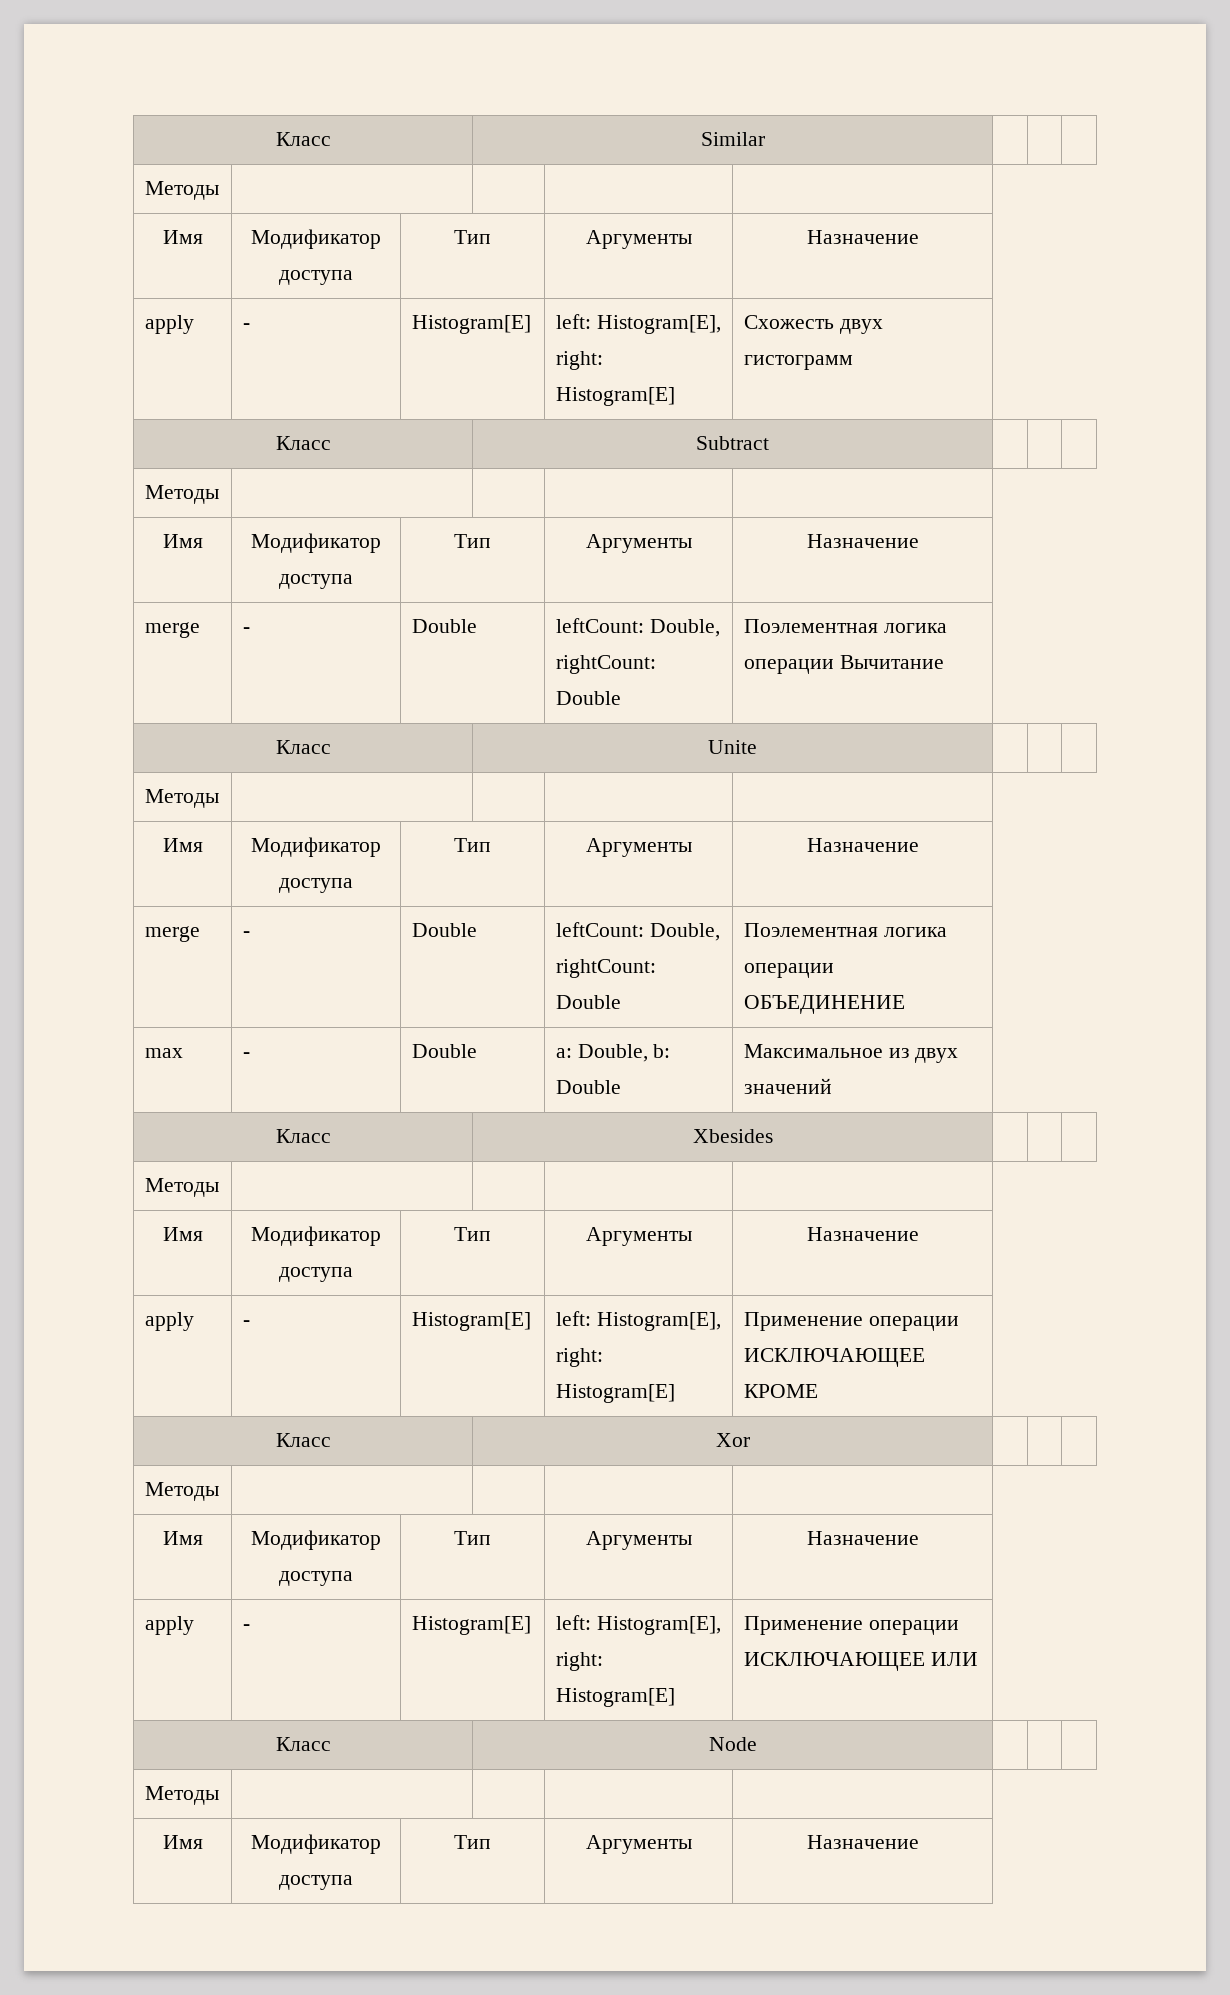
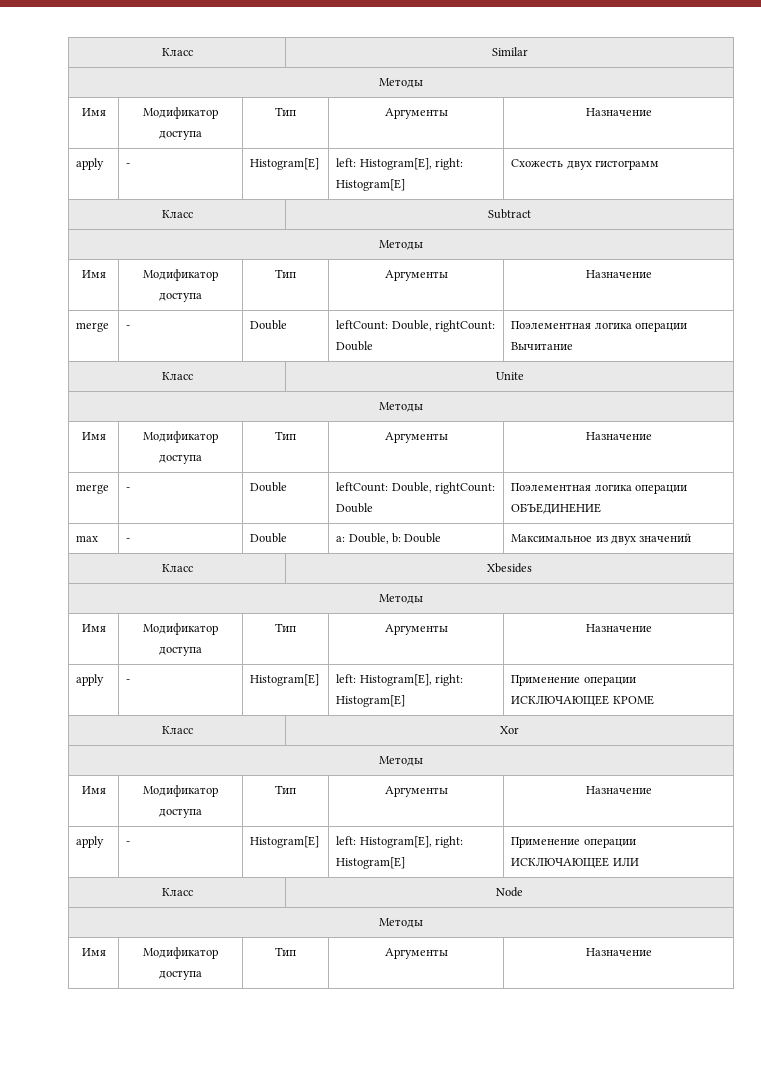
- Класс | Similar | | |
- Методы | | | |
+ Класс | Similar
+ Методы
- Класс | Subtract | | |
- Методы | | | |
+ Класс | Subtract
+ Методы
- Класс | Unite | | |
- Методы | | | |
+ Класс | Unite
+ Методы
- Класс | Xbesides | | |
- Методы | | | |
+ Класс | Xbesides
+ Методы
- Класс | Xor | | |
- Методы | | | |
+ Класс | Xor
+ Методы
- Класс | Node | | |
- Методы | | | |
+ Класс | Node
+ Методы

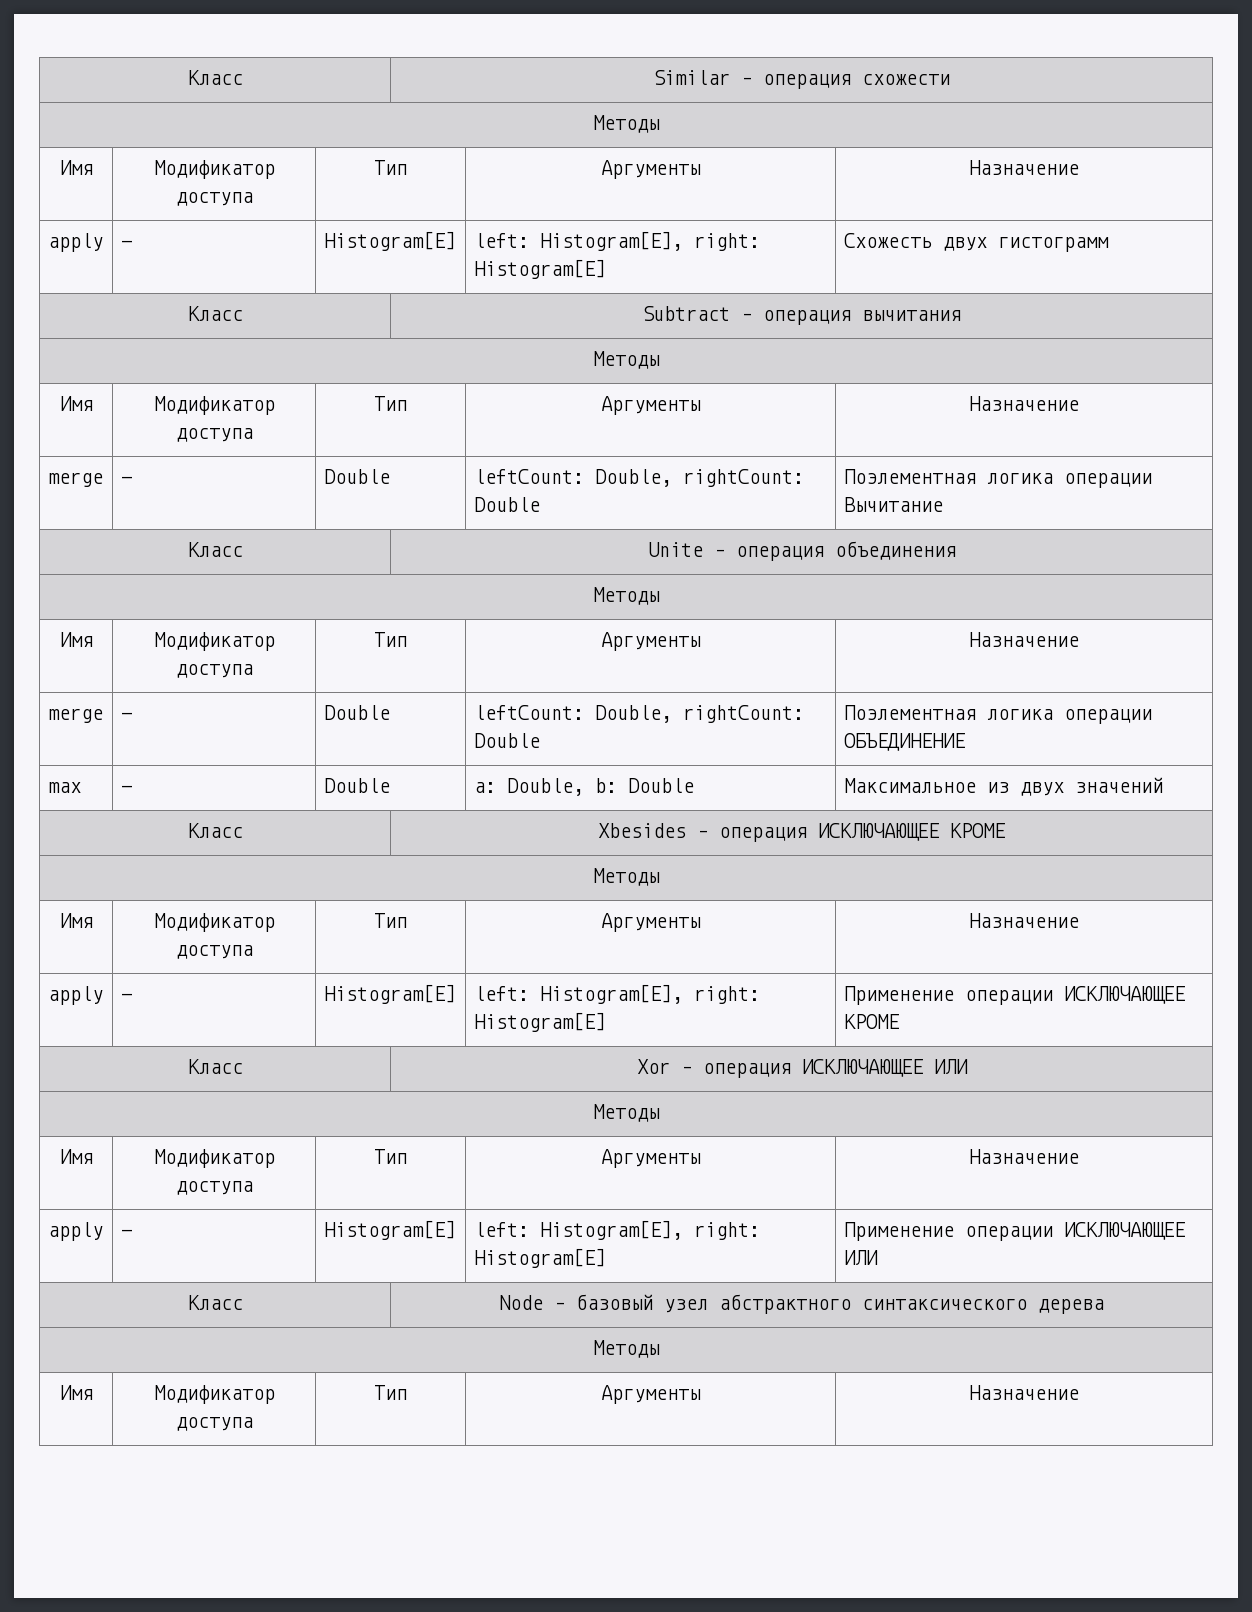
- Класс | Similar
+ Класс | Similar – операция схожести
- Класс | Subtract
+ Класс | Subtract – операция вычитания
- Класс | Unite
+ Класс | Unite – операция объединения
- Класс | Xbesides
+ Класс | Xbesides – операция ИСКЛЮЧАЮЩЕЕ КРОМЕ
- Класс | Xor
+ Класс | Xor – операция ИСКЛЮЧАЮЩЕЕ ИЛИ
- Класс | Node
+ Класс | Node – базовый узел абстрактного синтаксического дерева

